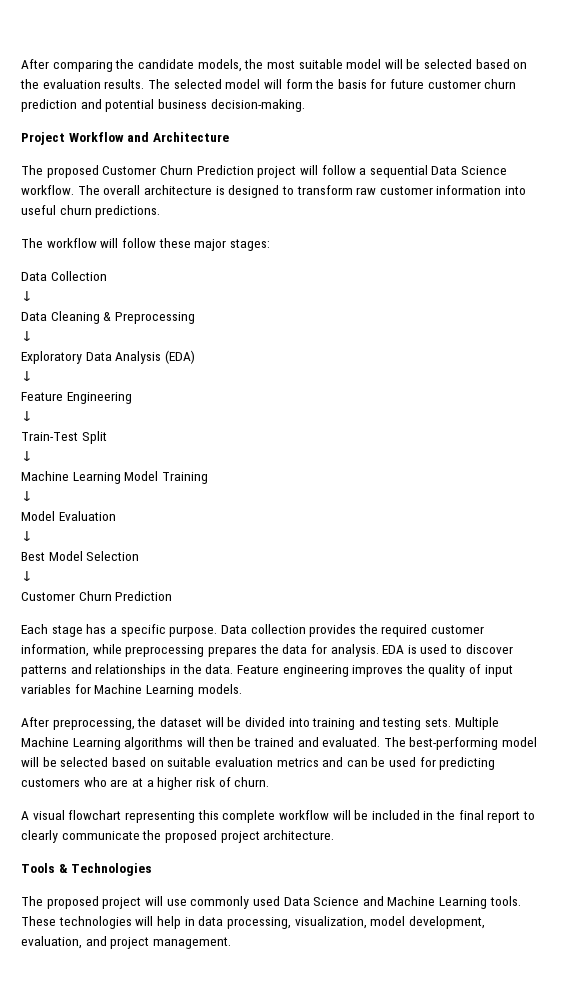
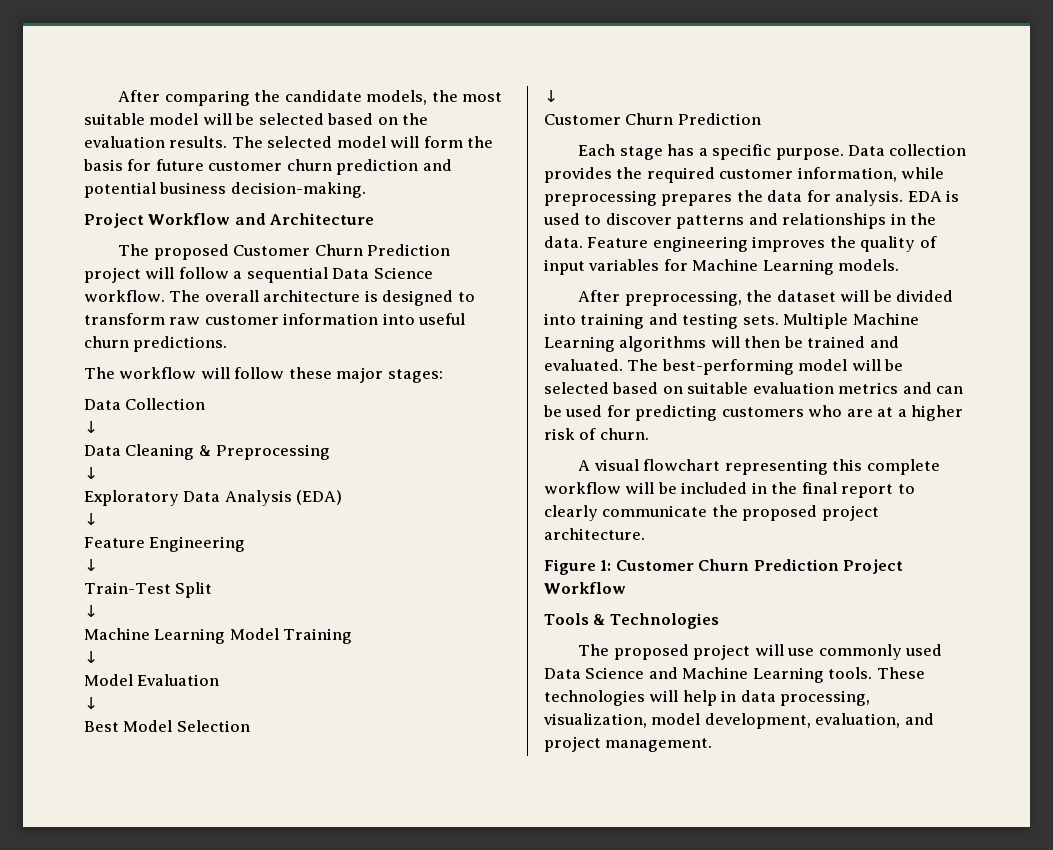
+ Figure 1: Customer Churn Prediction Project Workflow

